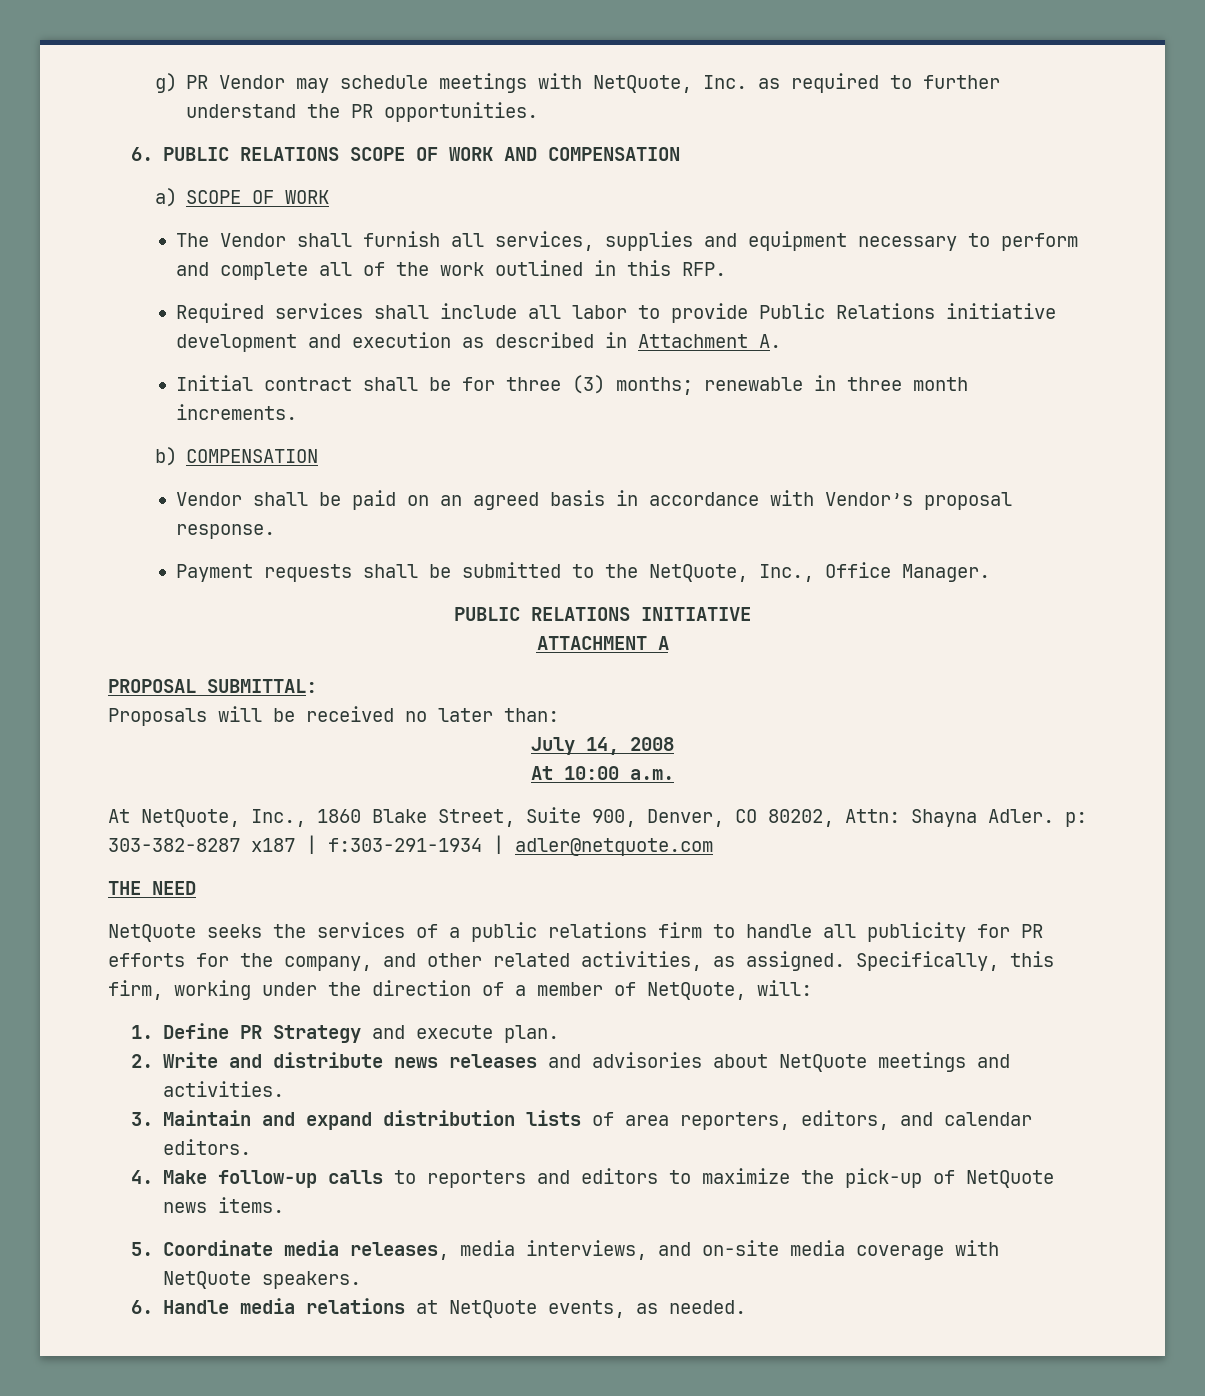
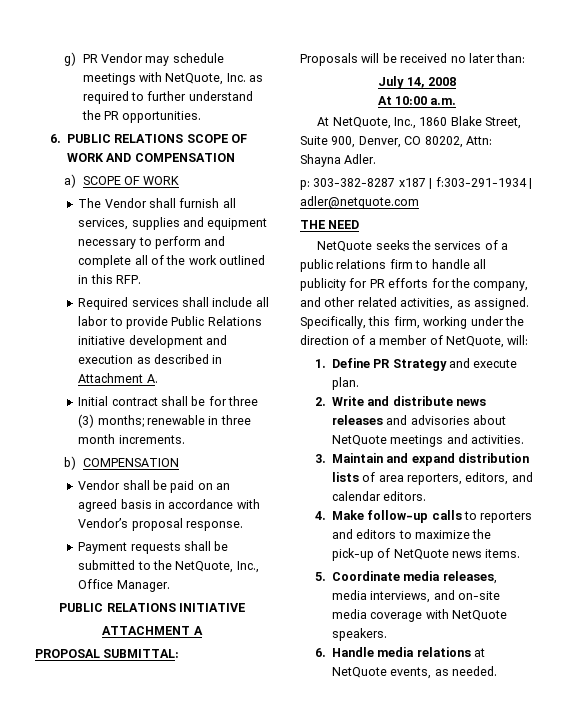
- At NetQuote, Inc., 1860 Blake Street, Suite 900, Denver, CO 80202, Attn: Shayna Adler. p: 303-382-8287 x187 | f:303-291-1934 | adler@netquote.com
+ At NetQuote, Inc., 1860 Blake Street, Suite 900, Denver, CO 80202, Attn: Shayna Adler.
+ p: 303-382-8287 x187 | f:303-291-1934 | adler@netquote.com

